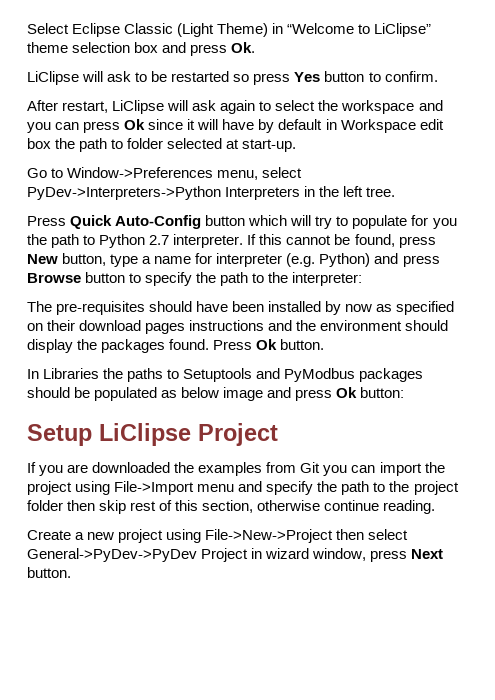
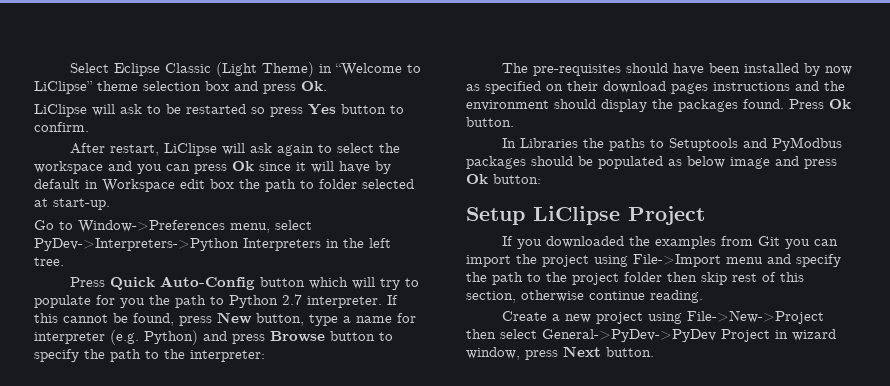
- If you are downloaded the examples from Git you can import the project using File->Import menu and specify the path to the project folder then skip rest of this section, otherwise continue reading.
+ If you downloaded the examples from Git you can import the project using File->Import menu and specify the path to the project folder then skip rest of this section, otherwise continue reading.

